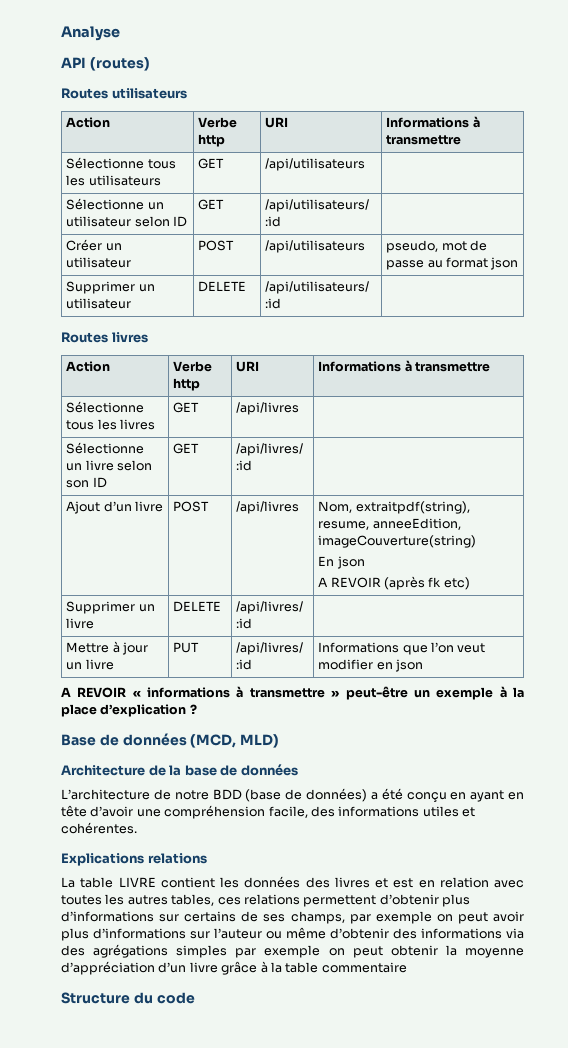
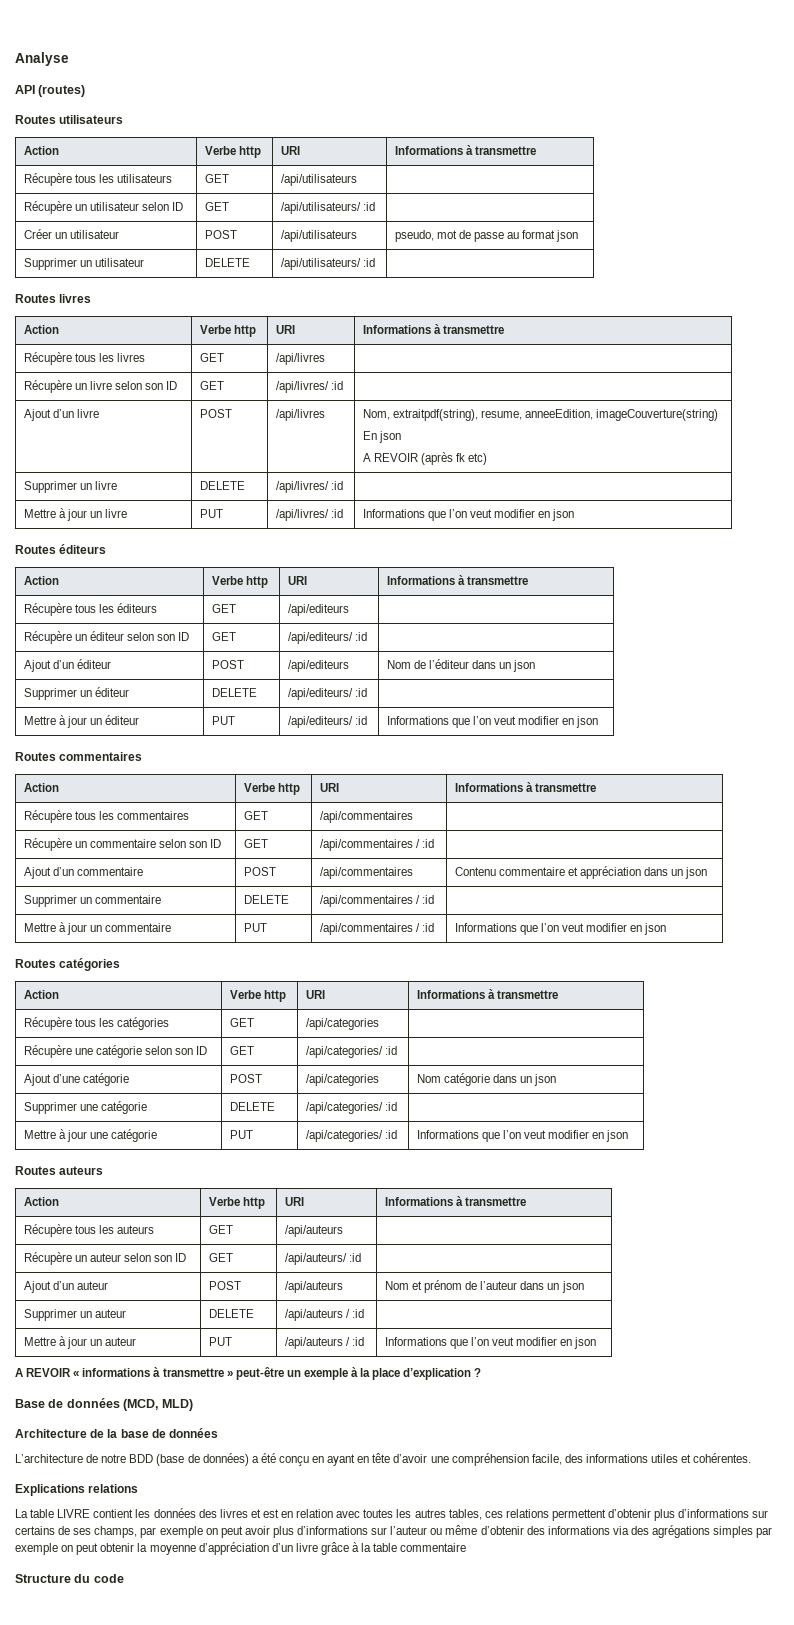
- Sélectionne tous les utilisateurs | GET | /api/utilisateurs |
+ Récupère tous les utilisateurs | GET | /api/utilisateurs |
- Sélectionne un utilisateur selon ID | GET | /api/utilisateurs/ :id |
+ Récupère un utilisateur selon ID | GET | /api/utilisateurs/ :id |
- Sélectionne tous les livres | GET | /api/livres |
+ Récupère tous les livres | GET | /api/livres |
- Sélectionne un livre selon son ID | GET | /api/livres/ :id |
+ Récupère un livre selon son ID | GET | /api/livres/ :id |
+ Routes éditeurs
+ Action | Verbe http | URI | Informations à transmettre
+ Récupère tous les éditeurs | GET | /api/editeurs |
+ Récupère un éditeur selon son ID | GET | /api/editeurs/ :id |
+ Ajout d’un éditeur | POST | /api/editeurs | Nom de l’éditeur dans un json
+ Supprimer un éditeur | DELETE | /api/editeurs/ :id |
+ Mettre à jour un éditeur | PUT | /api/editeurs/ :id | Informations que l’on veut modifier en json
+ Routes commentaires
+ Action | Verbe http | URI | Informations à transmettre
+ Récupère tous les commentaires | GET | /api/commentaires |
+ Récupère un commentaire selon son ID | GET | /api/commentaires / :id |
+ Ajout d’un commentaire | POST | /api/commentaires | Contenu commentaire et appréciation dans un json
+ Supprimer un commentaire | DELETE | /api/commentaires / :id |
+ Mettre à jour un commentaire | PUT | /api/commentaires / :id | Informations que l’on veut modifier en json
+ Routes catégories
+ Action | Verbe http | URI | Informations à transmettre
+ Récupère tous les catégories | GET | /api/categories |
+ Récupère une catégorie selon son ID | GET | /api/categories/ :id |
+ Ajout d’une catégorie | POST | /api/categories | Nom catégorie dans un json
+ Supprimer une catégorie | DELETE | /api/categories/ :id |
+ Mettre à jour une catégorie | PUT | /api/categories/ :id | Informations que l’on veut modifier en json
+ Routes auteurs
+ Action | Verbe http | URI | Informations à transmettre
+ Récupère tous les auteurs | GET | /api/auteurs |
+ Récupère un auteur selon son ID | GET | /api/auteurs/ :id |
+ Ajout d’un auteur | POST | /api/auteurs | Nom et prénom de l’auteur dans un json
+ Supprimer un auteur | DELETE | /api/auteurs / :id |
+ Mettre à jour un auteur | PUT | /api/auteurs / :id | Informations que l’on veut modifier en json

